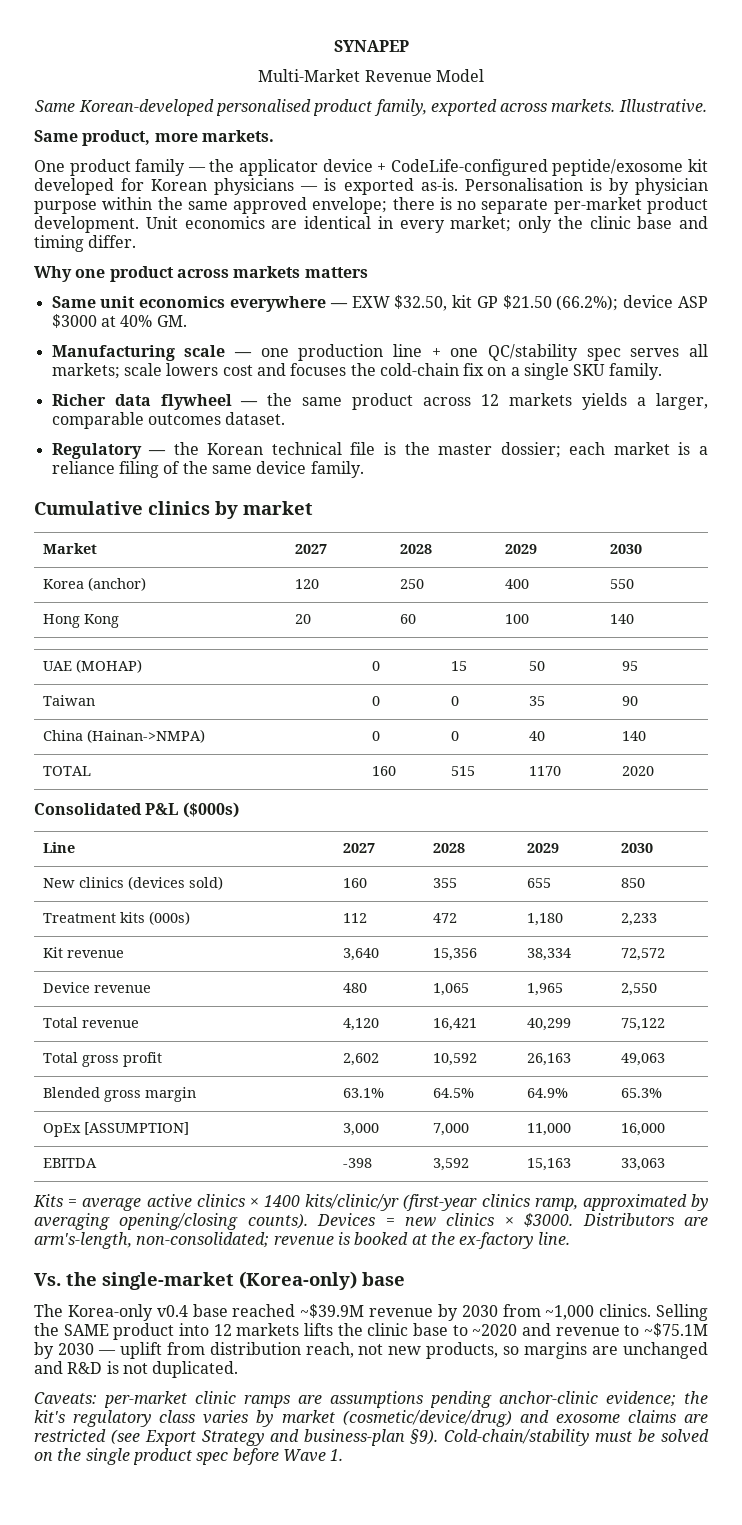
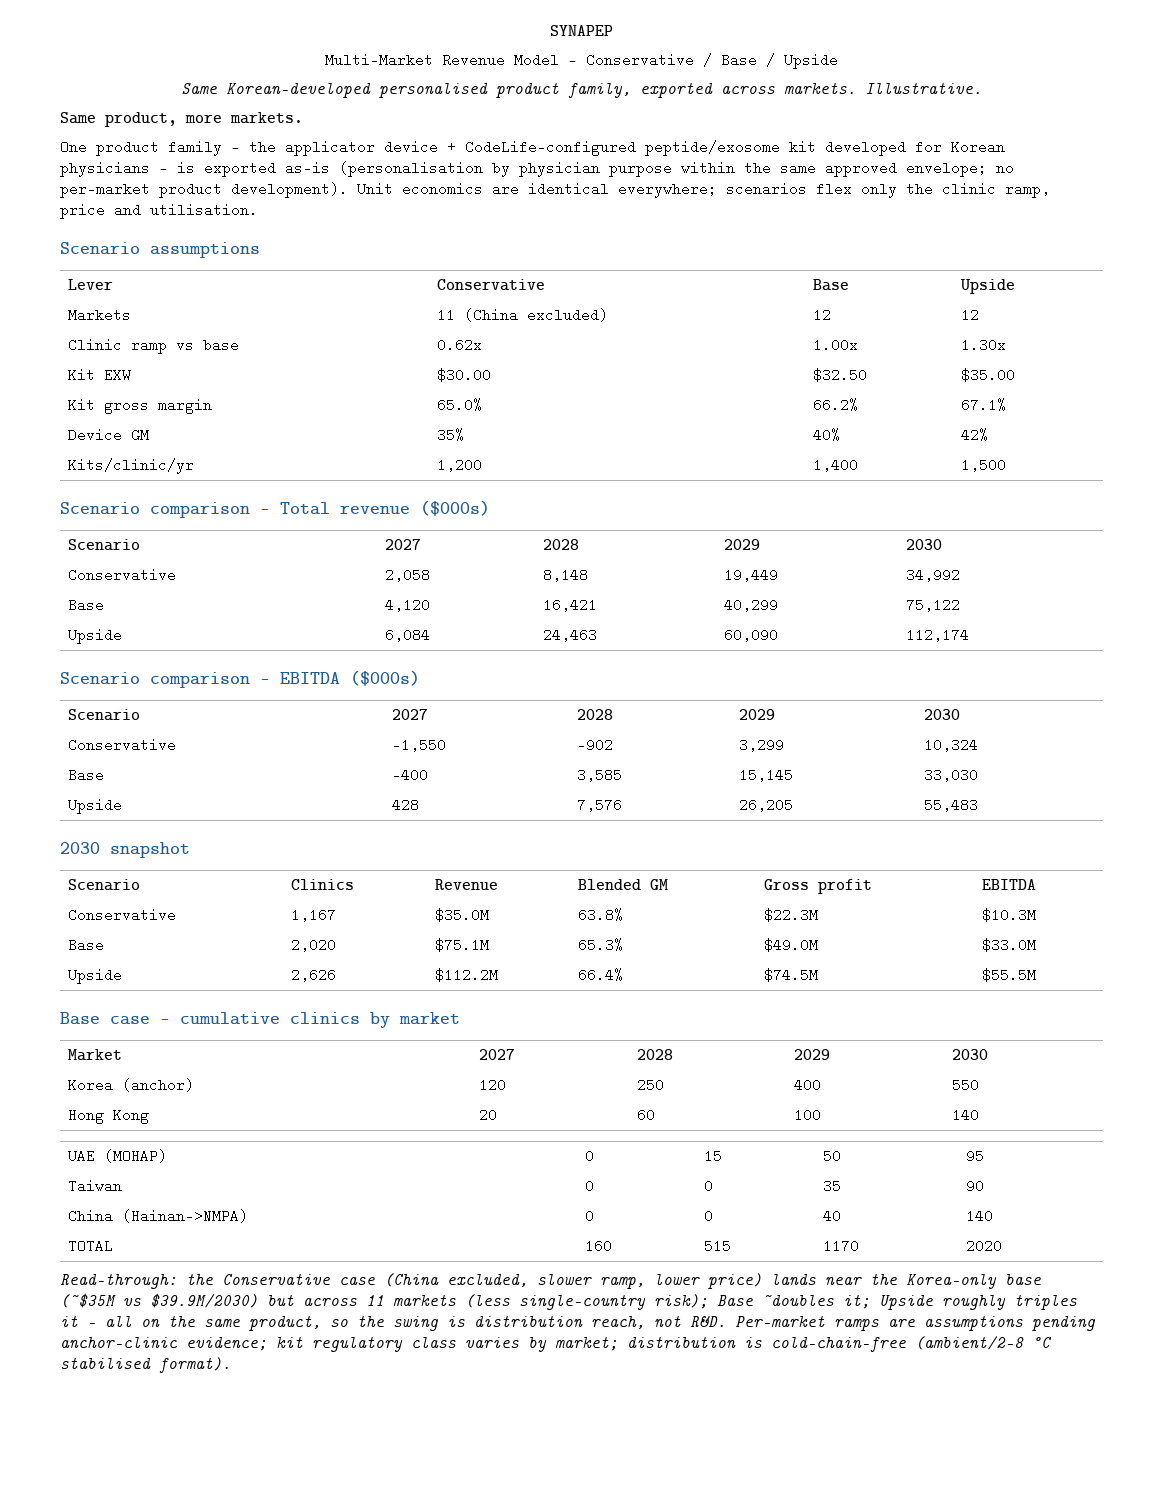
- Multi-Market Revenue Model
+ Multi-Market Revenue Model — Conservative / Base / Upside
- One product family — the applicator device + CodeLife-configured peptide/exosome kit developed for Korean physicians — is exported as-is. Personalisation is by physician purpose within the same approved envelope; there is no separate per-market product development.
+ One product family — the applicator device + CodeLife-configured peptide/exosome kit developed for Korean physicians — is exported as-is (personalisation by physician purpose within the same approved envelope; no per-market product development).
- Unit economics are identical in every market; only the clinic base and timing differ.
- Why one product across markets matters
- Same unit economics everywhere — EXW $32.50, kit GP $21.50 (66.2%); device ASP $3000 at 40% GM.
- Manufacturing scale — one production line + one QC/stability spec serves all markets; scale lowers cost and focuses the cold-chain fix on a single SKU family.
- Richer data flywheel — the same product across 12 markets yields a larger, comparable outcomes dataset.
- Regulatory — the Korean technical file is the master dossier; each market is a reliance filing of the same device family.
- Cumulative clinics by market
+ Unit economics are identical everywhere; scenarios flex only the clinic ramp, price and utilisation.
+ Scenario assumptions
+ Lever | Conservative | Base | Upside
+ Markets | 11 (China excluded) | 12 | 12
+ Clinic ramp vs base | 0.62x | 1.00x | 1.30x
+ Kit EXW | $30.00 | $32.50 | $35.00
+ Kit gross margin | 65.0% | 66.2% | 67.1%
+ Device GM | 35% | 40% | 42%
+ Kits/clinic/yr | 1,200 | 1,400 | 1,500
+ Scenario comparison — Total revenue ($000s)
+ Scenario | 2027 | 2028 | 2029 | 2030
+ Conservative | 2,058 | 8,148 | 19,449 | 34,992
+ Base | 4,120 | 16,421 | 40,299 | 75,122
+ Upside | 6,084 | 24,463 | 60,090 | 112,174
+ Scenario comparison — EBITDA ($000s)
+ Scenario | 2027 | 2028 | 2029 | 2030
+ Conservative | -1,550 | -902 | 3,299 | 10,324
+ Base | -400 | 3,585 | 15,145 | 33,030
+ Upside | 428 | 7,576 | 26,205 | 55,483
+ 2030 snapshot
+ Scenario | Clinics | Revenue | Blended GM | Gross profit | EBITDA
+ Conservative | 1,167 | $35.0M | 63.8% | $22.3M | $10.3M
+ Base | 2,020 | $75.1M | 65.3% | $49.0M | $33.0M
+ Upside | 2,626 | $112.2M | 66.4% | $74.5M | $55.5M
+ Base case — cumulative clinics by market
- Consolidated P&L ($000s)
- Line | 2027 | 2028 | 2029 | 2030
- New clinics (devices sold) | 160 | 355 | 655 | 850
- Treatment kits (000s) | 112 | 472 | 1,180 | 2,233
- Kit revenue | 3,640 | 15,356 | 38,334 | 72,572
- Device revenue | 480 | 1,065 | 1,965 | 2,550
- Total revenue | 4,120 | 16,421 | 40,299 | 75,122
- Total gross profit | 2,602 | 10,592 | 26,163 | 49,063
- Blended gross margin | 63.1% | 64.5% | 64.9% | 65.3%
- OpEx [ASSUMPTION] | 3,000 | 7,000 | 11,000 | 16,000
- EBITDA | -398 | 3,592 | 15,163 | 33,063
- Kits = average active clinics × 1400 kits/clinic/yr (first-year clinics ramp, approximated by averaging opening/closing counts). Devices = new clinics × $3000. Distributors are arm's-length, non-consolidated; revenue is booked at the ex-factory line.
- Vs. the single-market (Korea-only) base
- The Korea-only v0.4 base reached ~$39.9M revenue by 2030 from ~1,000 clinics. Selling the SAME product into 12 markets lifts the clinic base to ~2020 and revenue to ~$75.1M by 2030 — uplift from distribution reach, not new products, so margins are unchanged and R&D is not duplicated.
- Caveats: per-market clinic ramps are assumptions pending anchor-clinic evidence; the kit's regulatory class varies by market (cosmetic/device/drug) and exosome claims are restricted (see Export Strategy and business-plan §9). Cold-chain/stability must be solved on the single product spec before Wave 1.
+ Read-through: the Conservative case (China excluded, slower ramp, lower price) lands near the Korea-only base (~$35M vs $39.9M/2030) but across 11 markets (less single-country risk); Base ~doubles it; Upside roughly triples it — all on the same product, so the swing is distribution reach, not R&D. Per-market ramps are assumptions pending anchor-clinic evidence; kit regulatory class varies by market; distribution is cold-chain-free (ambient/2–8 °C stabilised format).

